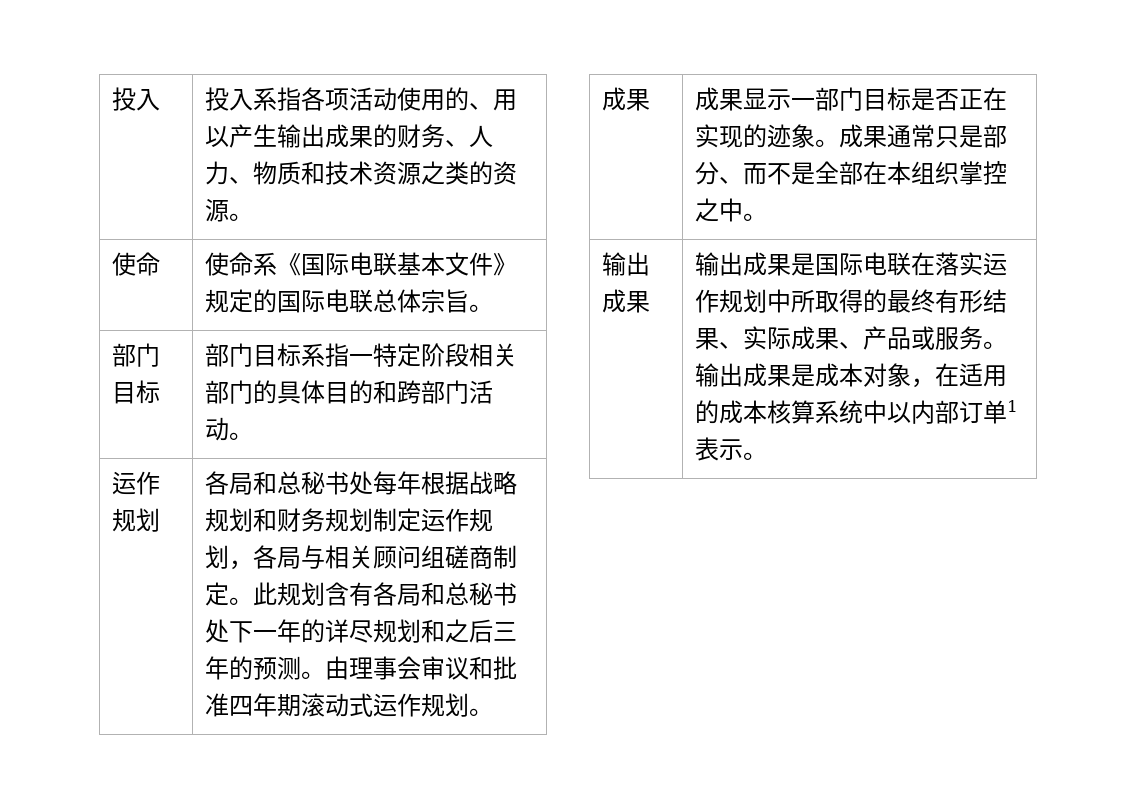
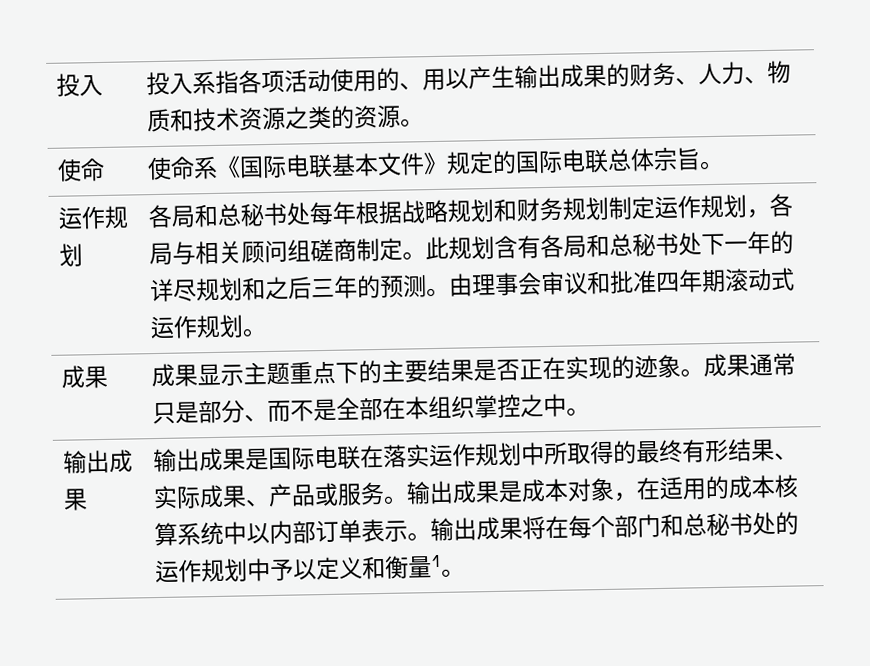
- 部门目标 | 部门目标系指一特定阶段相关部门的具体目的和跨部门活动。
- 成果 | 成果显示一部门目标是否正在实现的迹象。成果通常只是部分、而不是全部在本组织掌控之中。
+ 成果 | 成果显示主题重点下的主要结果是否正在实现的迹象。成果通常只是部分、而不是全部在本组织掌控之中。
- 输出成果是成本对象，在适用的成本核算系统中以内部订单1表示。
+ 输出成果是成本对象，在适用的成本核算系统中以内部订单表示。输出成果将在每个部门和总秘书处的运作规划中予以定义和衡量1。

